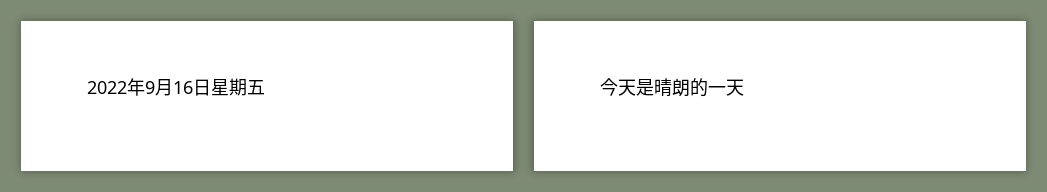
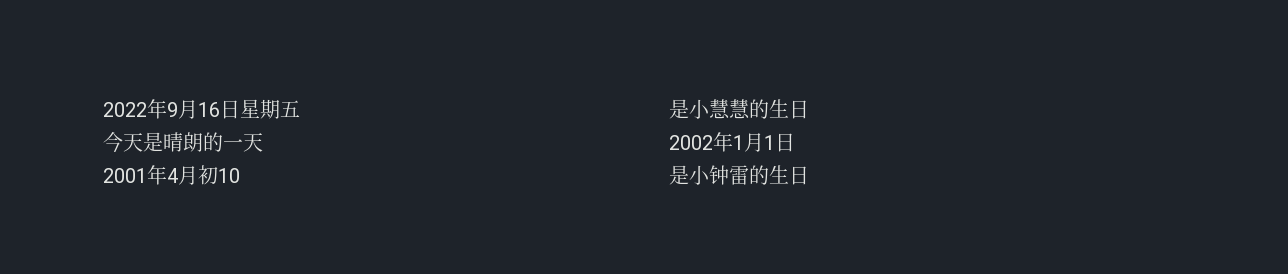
+ 2001年4月初10
+ 是小慧慧的生日
+ 2002年1月1日
+ 是小钟雷的生日

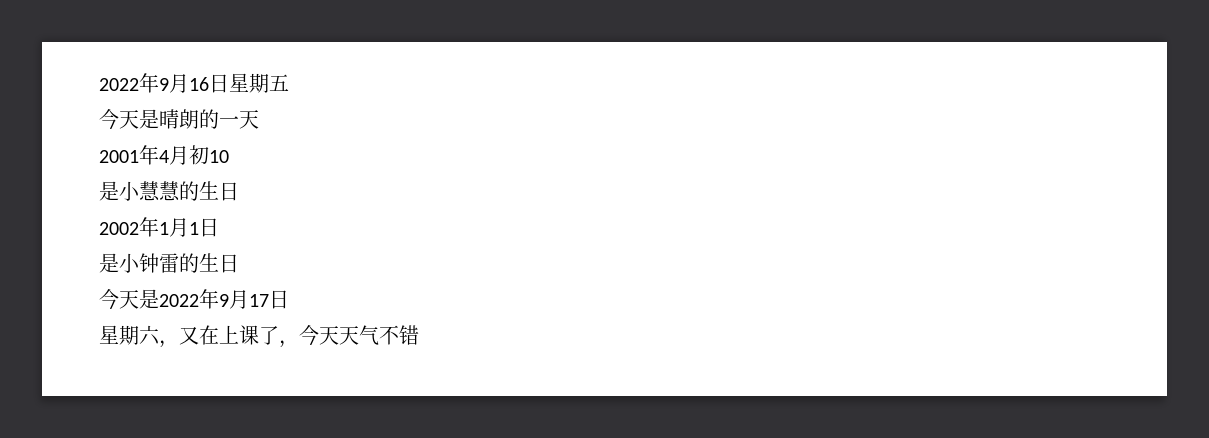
+ 今天是2022年9月17日
+ 星期六，又在上课了，今天天气不错

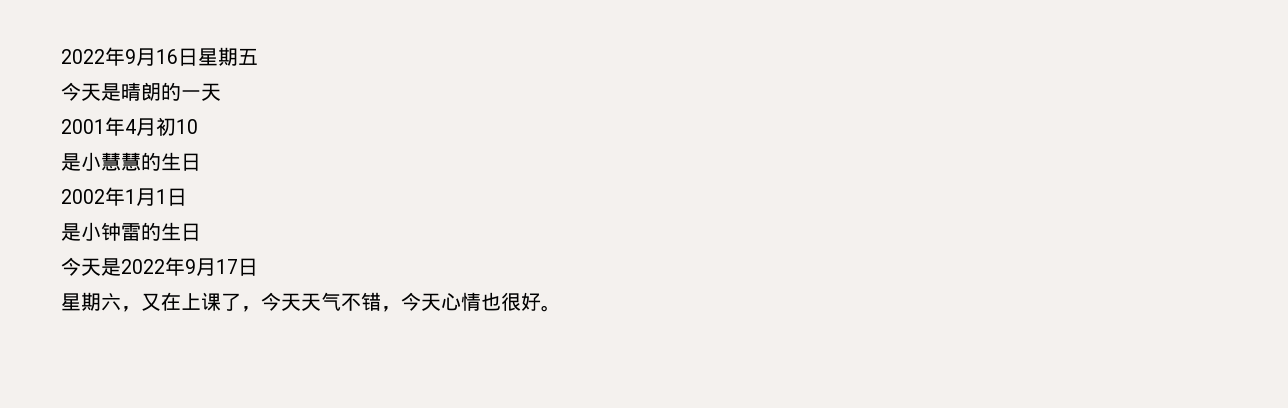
- 星期六，又在上课了，今天天气不错
+ 星期六，又在上课了，今天天气不错，今天心情也很好。

